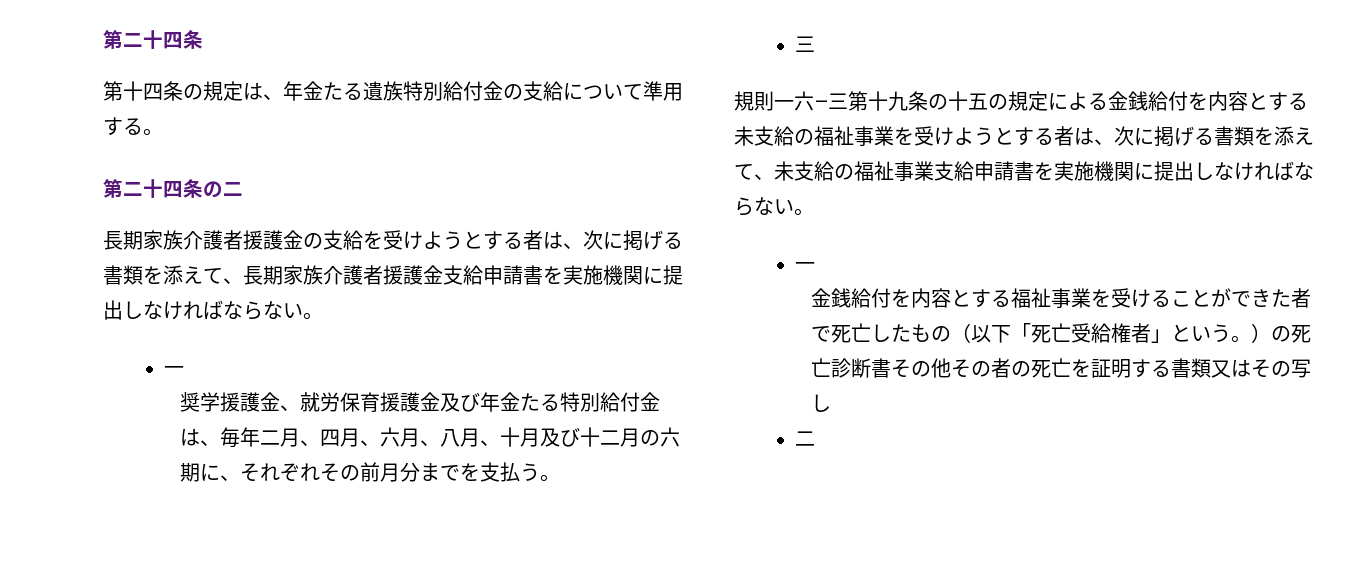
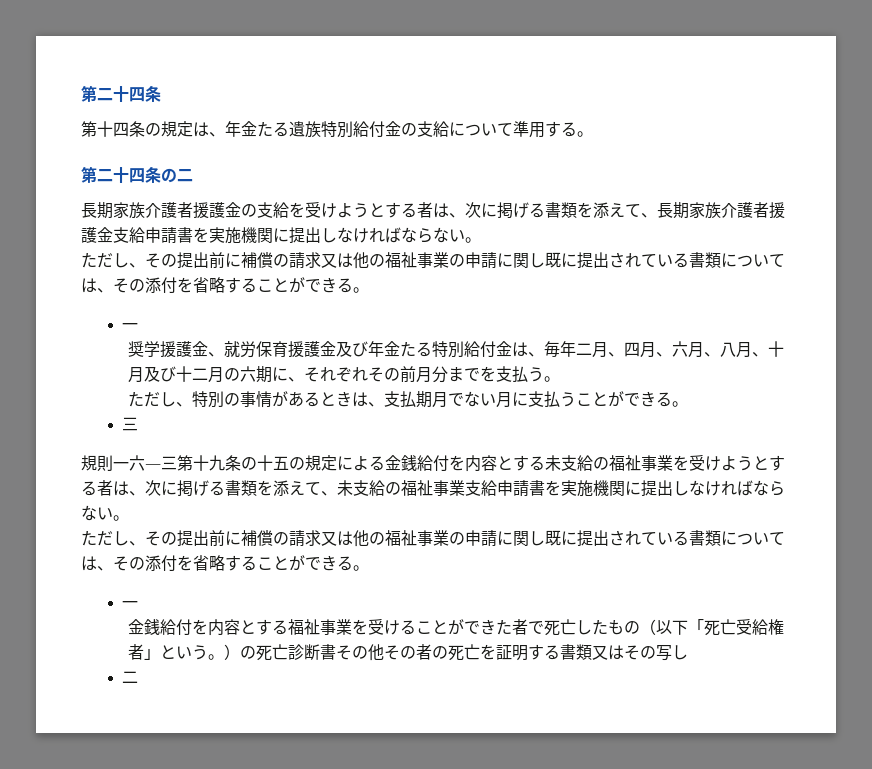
  長期家族介護者援護金の支給を受けようとする者は、次に掲げる書類を添えて、長期家族介護者援護金支給申請書を実施機関に提出しなければならない。
+ ただし、その提出前に補償の請求又は他の福祉事業の申請に関し既に提出されている書類については、その添付を省略することができる。
+ ただし、特別の事情があるときは、支払期月でない月に支払うことができる。
  規則一六―三第十九条の十五の規定による金銭給付を内容とする未支給の福祉事業を受けようとする者は、次に掲げる書類を添えて、未支給の福祉事業支給申請書を実施機関に提出しなければならない。
+ ただし、その提出前に補償の請求又は他の福祉事業の申請に関し既に提出されている書類については、その添付を省略することができる。

